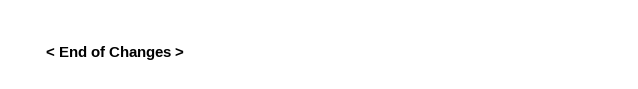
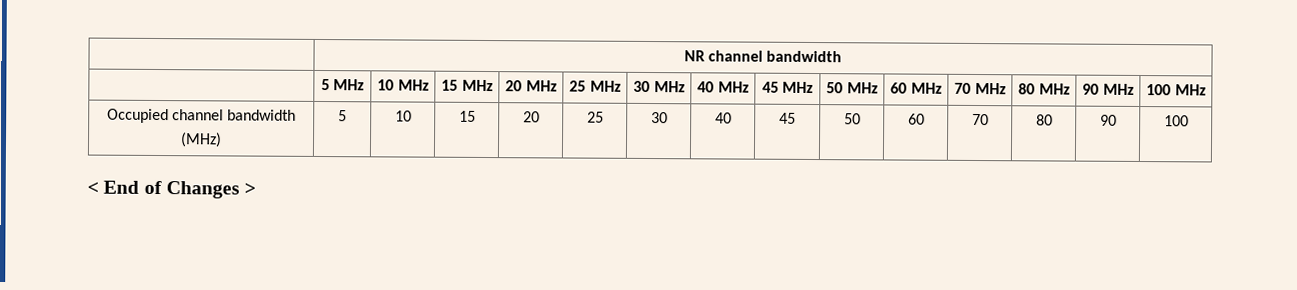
+ | NR channel bandwidth
+ | 5 MHz | 10 MHz | 15 MHz | 20 MHz | 25 MHz | 30 MHz | 40 MHz | 45 MHz | 50 MHz | 60 MHz | 70 MHz | 80 MHz | 90 MHz | 100 MHz
+ Occupied channel bandwidth (MHz) | 5 | 10 | 15 | 20 | 25 | 30 | 40 | 45 | 50 | 60 | 70 | 80 | 90 | 100

